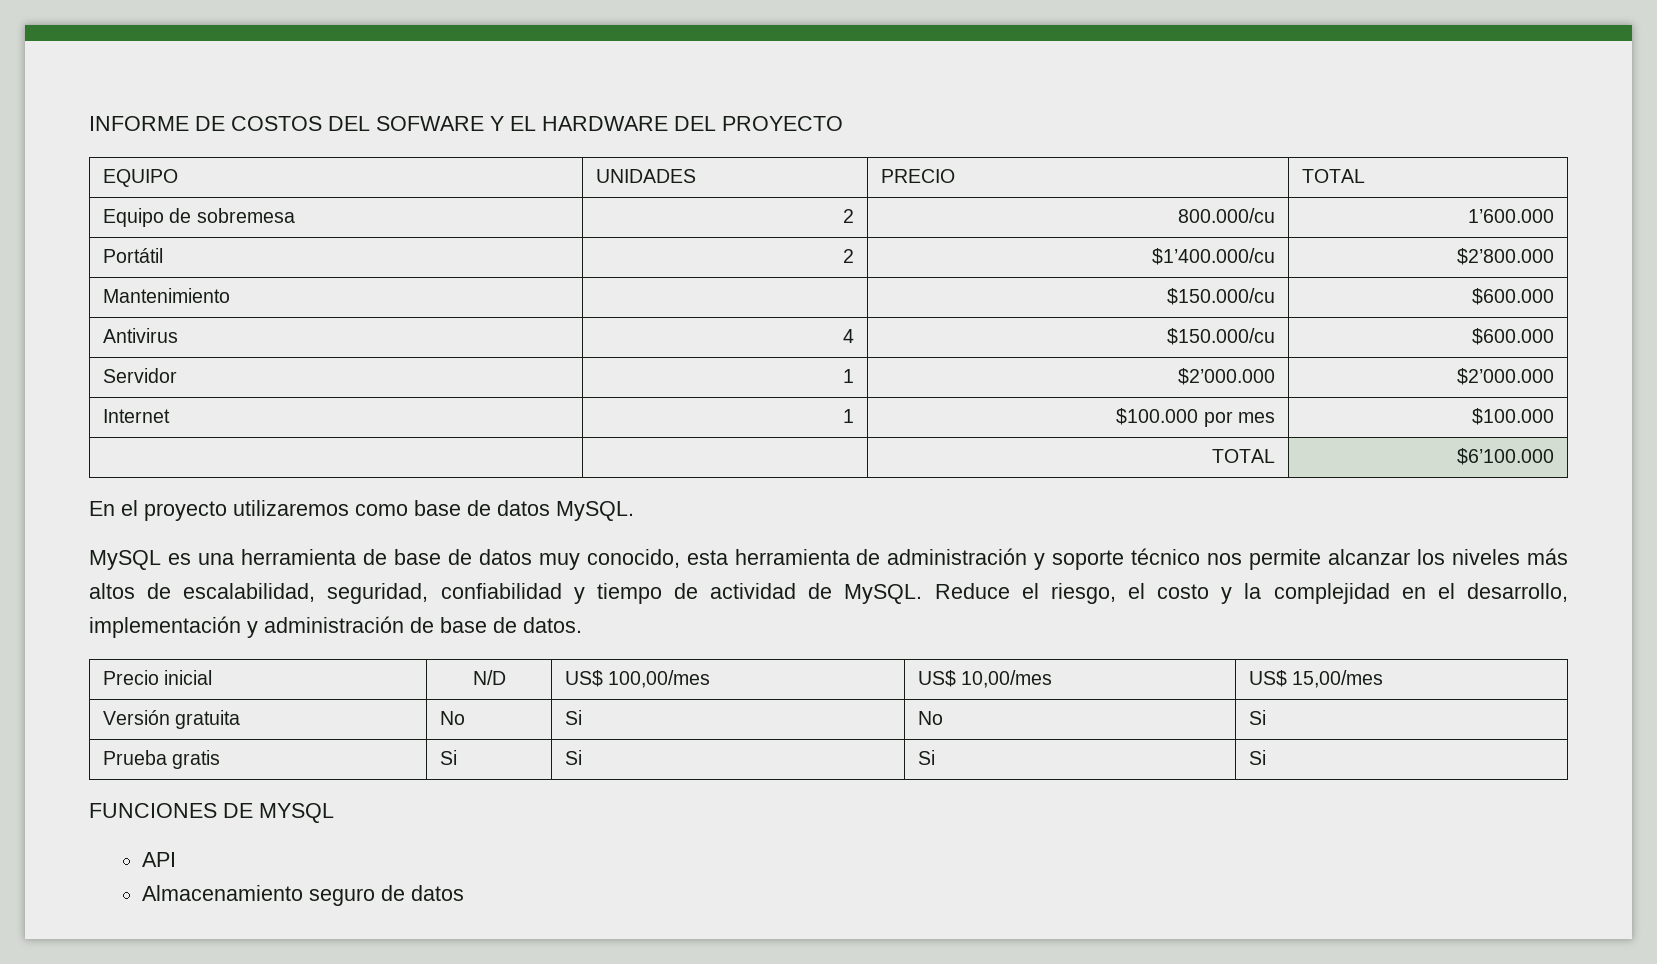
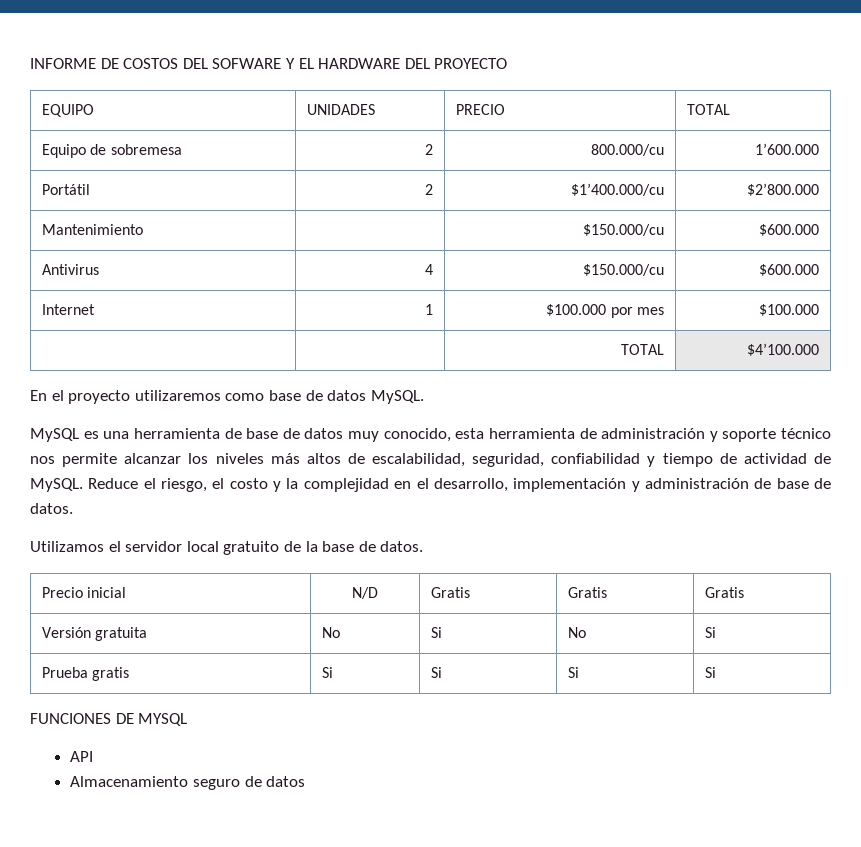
- Servidor | 1 | $2’000.000 | $2’000.000
- | | TOTAL | $6’100.000
+ | | TOTAL | $4’100.000
- Precio inicial | N/D | US$ 100,00/mes | US$ 10,00/mes | US$ 15,00/mes
+ Utilizamos el servidor local gratuito de la base de datos.
+ Precio inicial | N/D | Gratis | Gratis | Gratis

